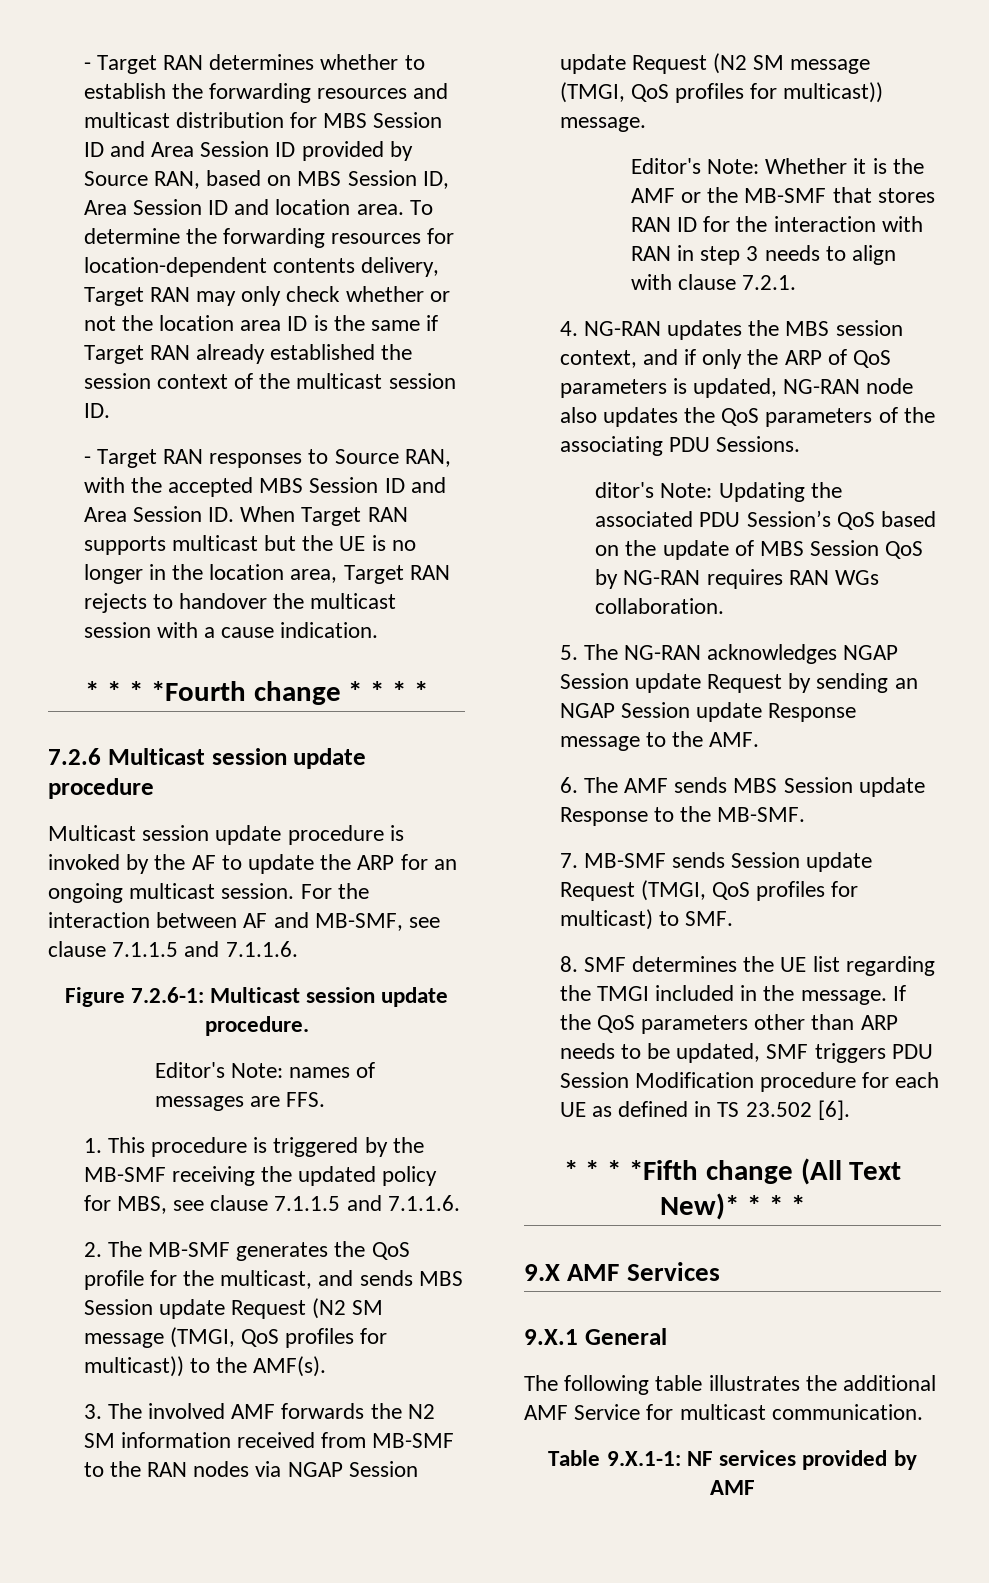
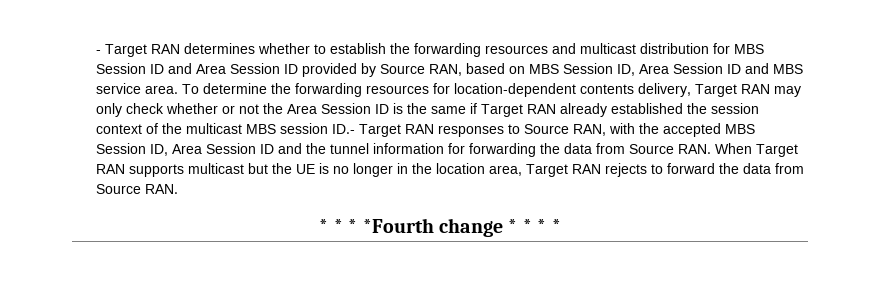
- - Target RAN determines whether to establish the forwarding resources and multicast distribution for MBS Session ID and Area Session ID provided by Source RAN, based on MBS Session ID, Area Session ID and location area.
+ - Target RAN determines whether to establish the forwarding resources and multicast distribution for MBS Session ID and Area Session ID provided by Source RAN, based on MBS Session ID, Area Session ID and MBS service area.
- To determine the forwarding resources for location-dependent contents delivery, Target RAN may only check whether or not the location area ID is the same if Target RAN already established the session context of the multicast session ID.
- - Target RAN responses to Source RAN, with the accepted MBS Session ID and Area Session ID. When Target RAN supports multicast but the UE is no longer in the location area, Target RAN rejects to handover the multicast session with a cause indication.
+ To determine the forwarding resources for location-dependent contents delivery, Target RAN may only check whether or not the Area Session ID is the same if Target RAN already established the session context of the multicast MBS session ID.- Target RAN responses to Source RAN, with the accepted MBS Session ID, Area Session ID and the tunnel information for forwarding the data from Source RAN. When Target RAN supports multicast but the UE is no longer in the location area, Target RAN rejects to forward the data from Source RAN.
- 7.2.6 Multicast session update procedure
- Multicast session update procedure is invoked by the AF to update the ARP for an ongoing multicast session. For the interaction between AF and MB-SMF, see clause 7.1.1.5 and 7.1.1.6.
- Figure 7.2.6-1: Multicast session update procedure.
- Editor's Note: names of messages are FFS.
- 1. This procedure is triggered by the MB-SMF receiving the updated policy for MBS, see clause 7.1.1.5 and 7.1.1.6.
- 2. The MB-SMF generates the QoS profile for the multicast, and sends MBS Session update Request (N2 SM message (TMGI, QoS profiles for multicast)) to the AMF(s).
- 3. The involved AMF forwards the N2 SM information received from MB-SMF to the RAN nodes via NGAP Session update Request (N2 SM message (TMGI, QoS profiles for multicast)) message.
- Editor's Note: Whether it is the AMF or the MB-SMF that stores RAN ID for the interaction with RAN in step 3 needs to align with clause 7.2.1.
- 4. NG-RAN updates the MBS session context, and if only the ARP of QoS parameters is updated, NG-RAN node also updates the QoS parameters of the associating PDU Sessions.
- ditor's Note: Updating the associated PDU Session’s QoS based on the update of MBS Session QoS by NG-RAN requires RAN WGs collaboration.
- 5. The NG-RAN acknowledges NGAP Session update Request by sending an NGAP Session update Response message to the AMF.
- 6. The AMF sends MBS Session update Response to the MB-SMF.
- 7. MB-SMF sends Session update Request (TMGI, QoS profiles for multicast) to SMF.
- 8. SMF determines the UE list regarding the TMGI included in the message. If the QoS parameters other than ARP needs to be updated, SMF triggers PDU Session Modification procedure for each UE as defined in TS 23.502 [6].
- * * * *Fifth change (All Text New)* * * *
- 9.X AMF Services
- 9.X.1 General
- The following table illustrates the additional AMF Service for multicast communication.
- Table 9.X.1-1: NF services provided by AMF

